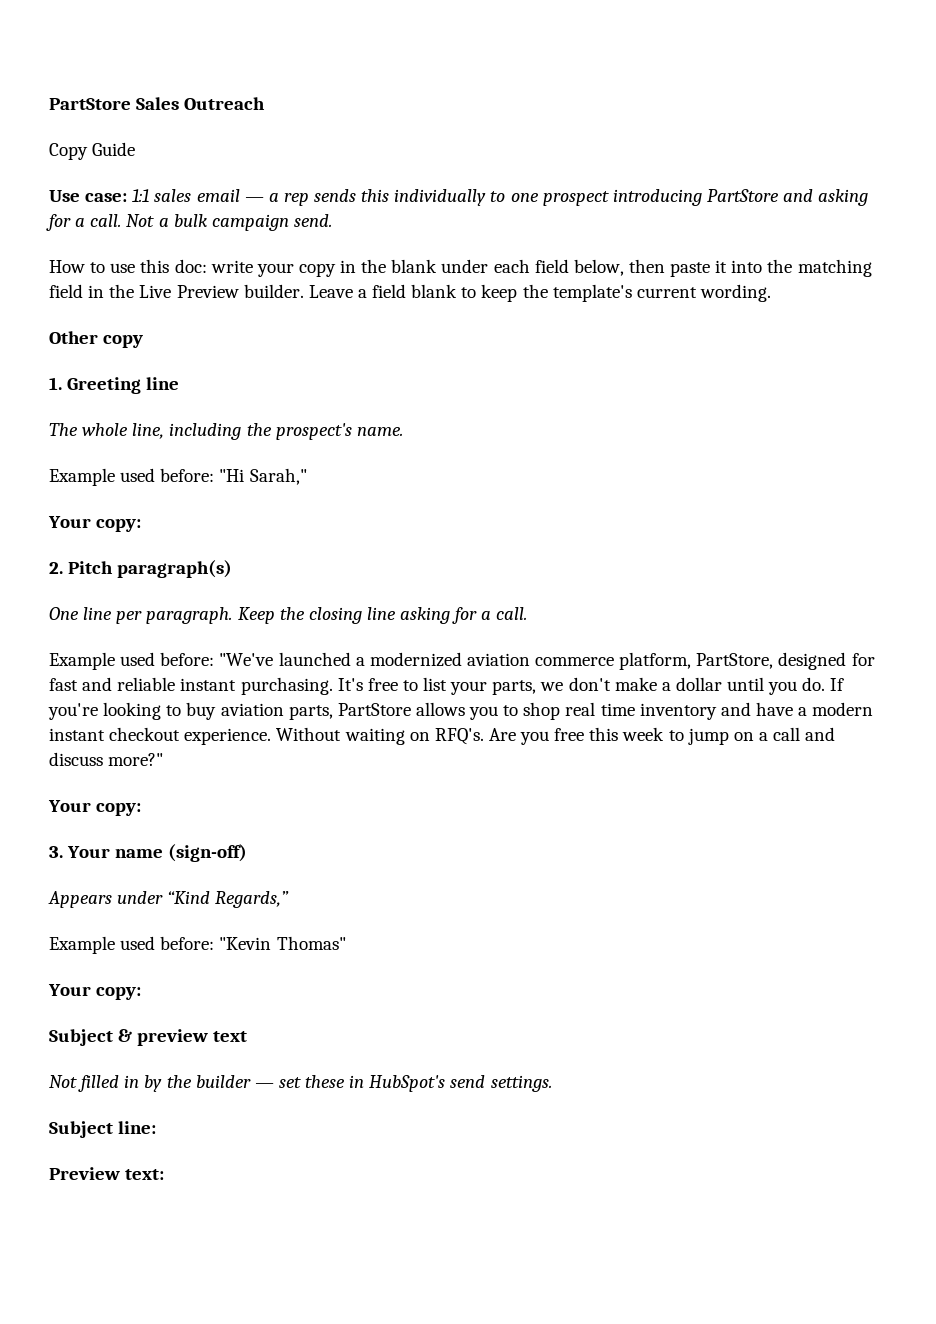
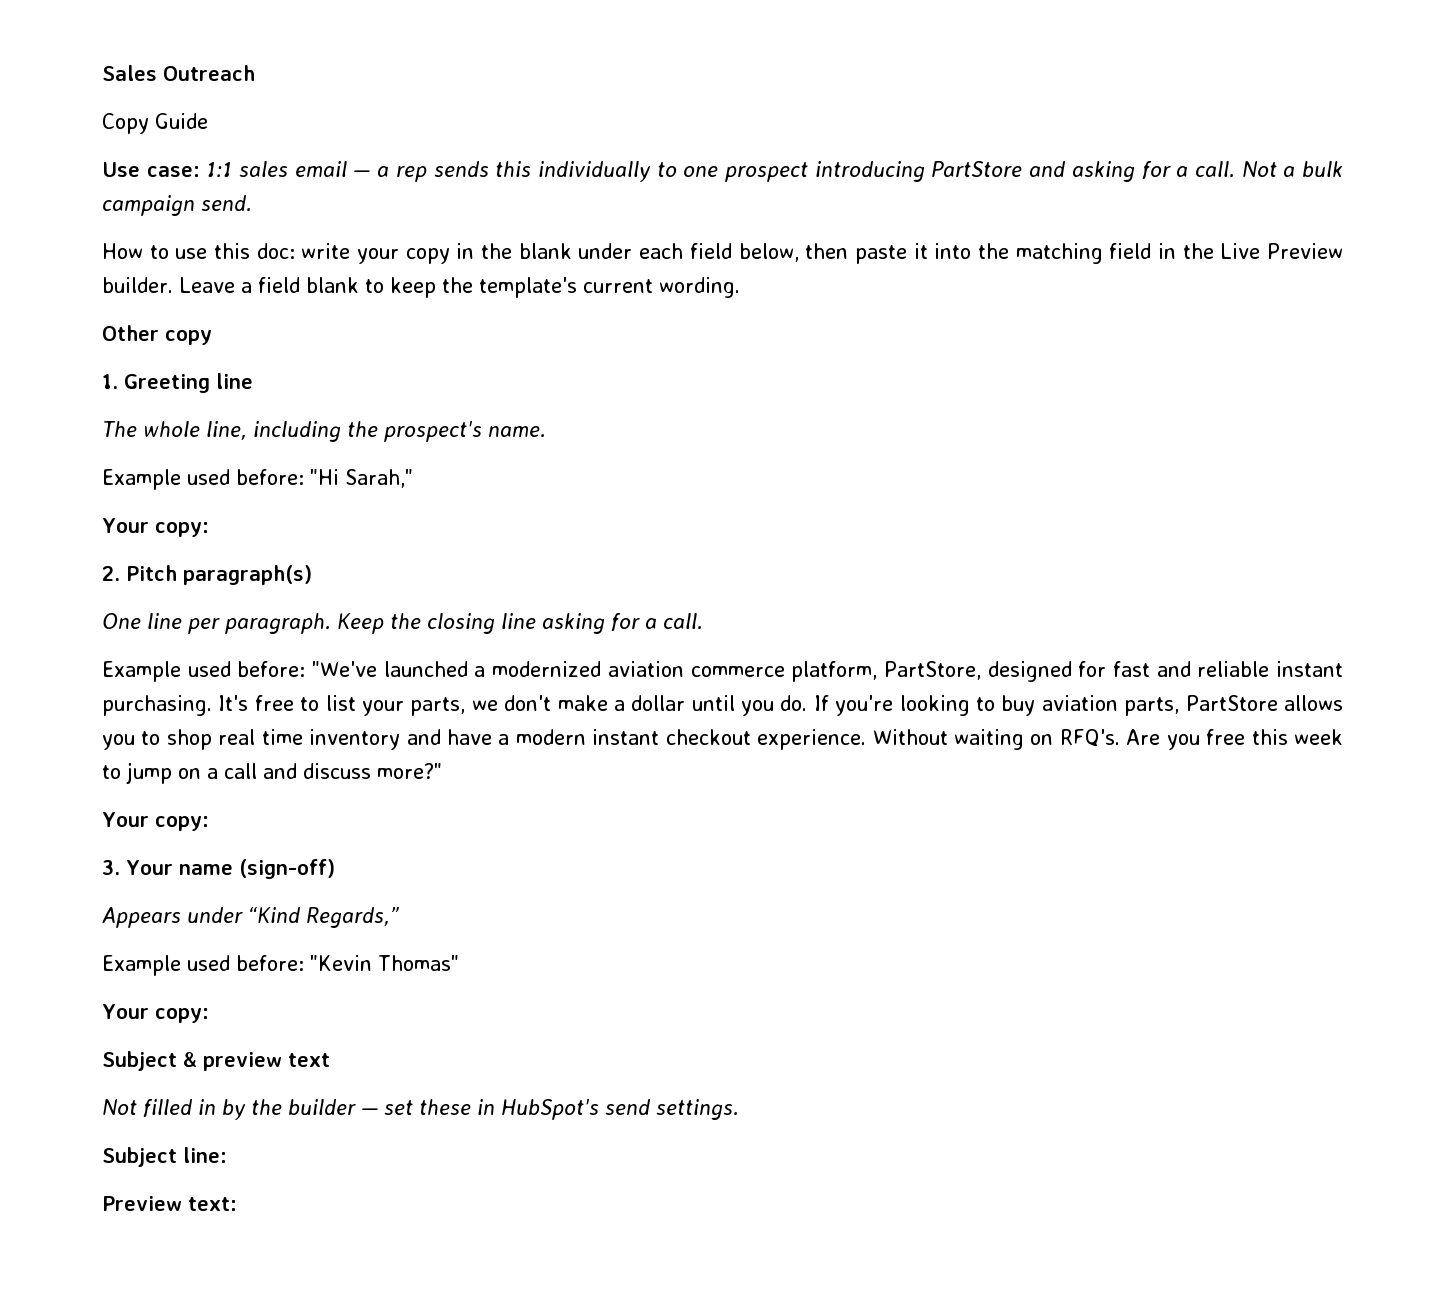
- PartStore Sales Outreach
+ Sales Outreach

